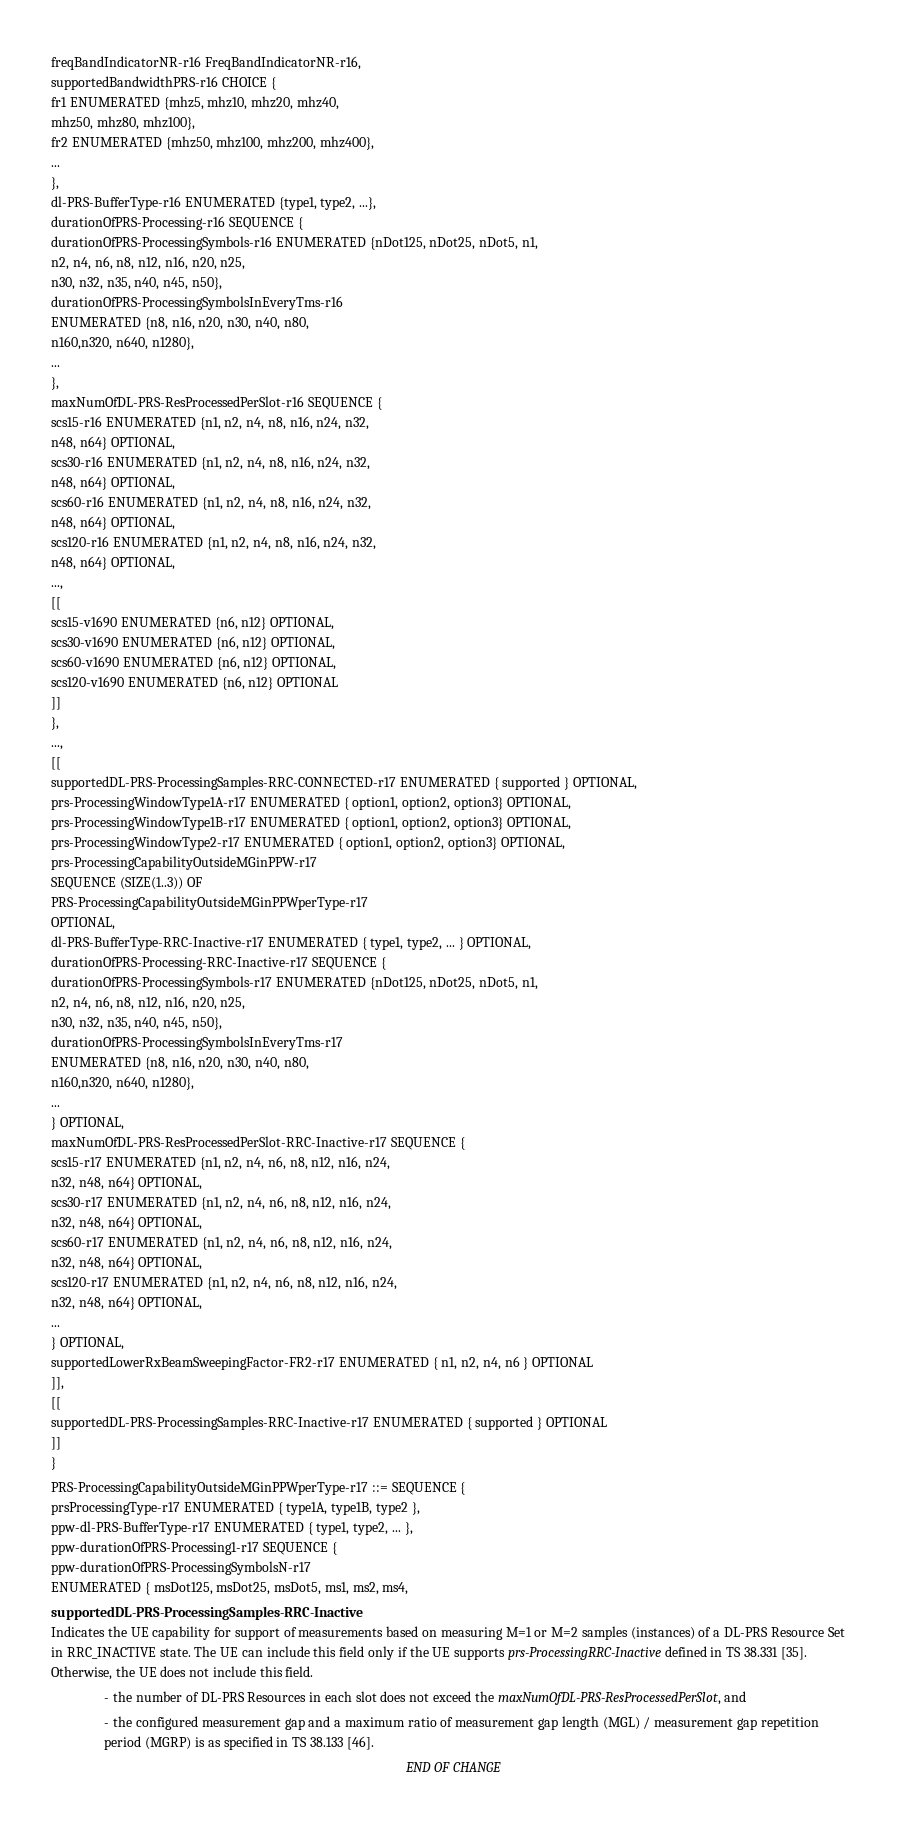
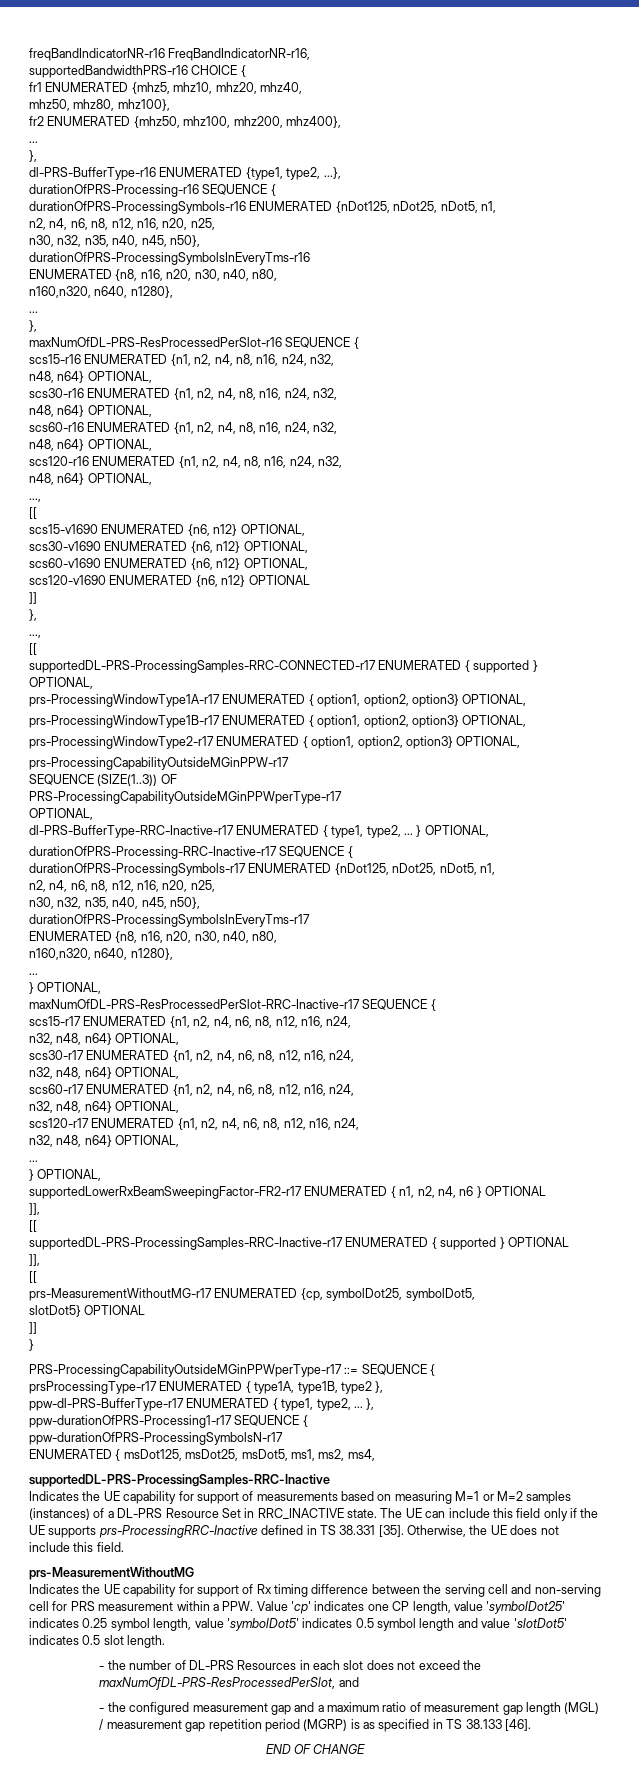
  supportedDL-PRS-ProcessingSamples-RRC-Inactive-r17 ENUMERATED { supported } OPTIONAL
+ ]],
+ [[
+ prs-MeasurementWithoutMG-r17 ENUMERATED {cp, symbolDot25, symbolDot5,
+ slotDot5} OPTIONAL
+ prs-MeasurementWithoutMG
+ Indicates the UE capability for support of Rx timing difference between the serving cell and non-serving cell for PRS measurement within a PPW. Value 'cp' indicates one CP length, value 'symbolDot25' indicates 0.25 symbol length, value 'symbolDot5' indicates 0.5 symbol length and value 'slotDot5' indicates 0.5 slot length.

